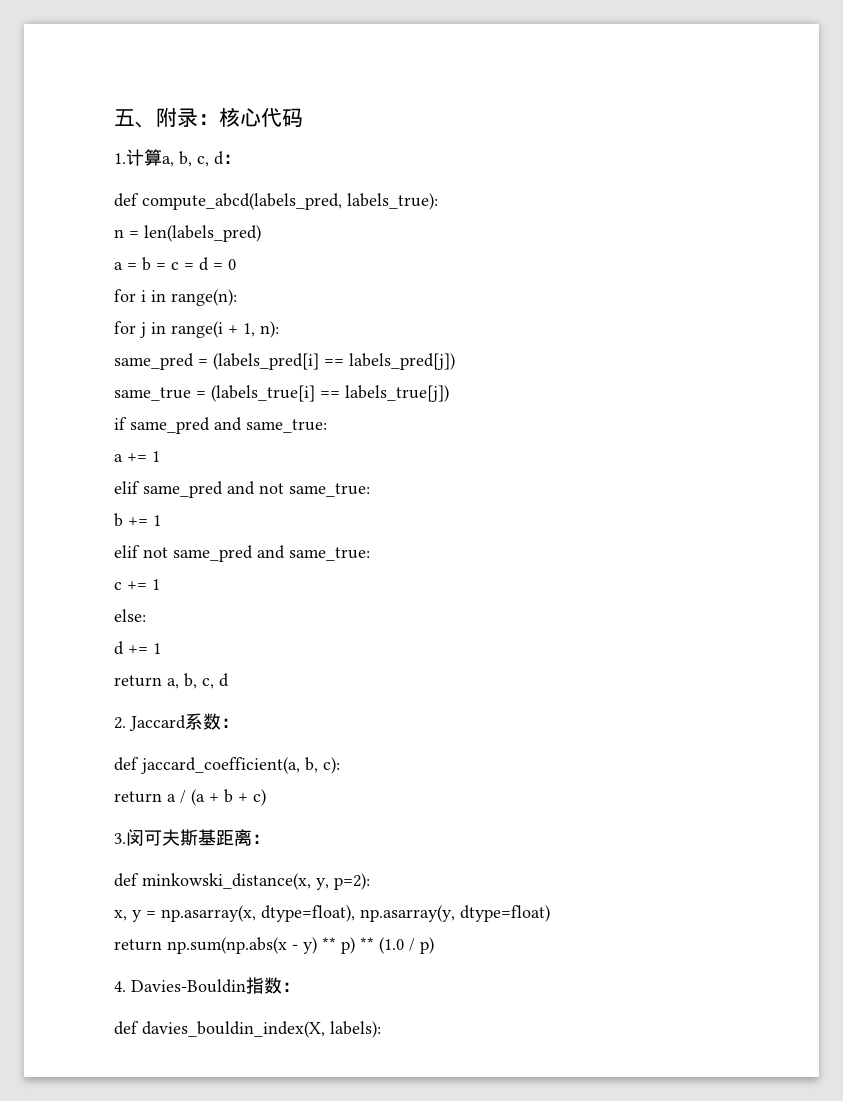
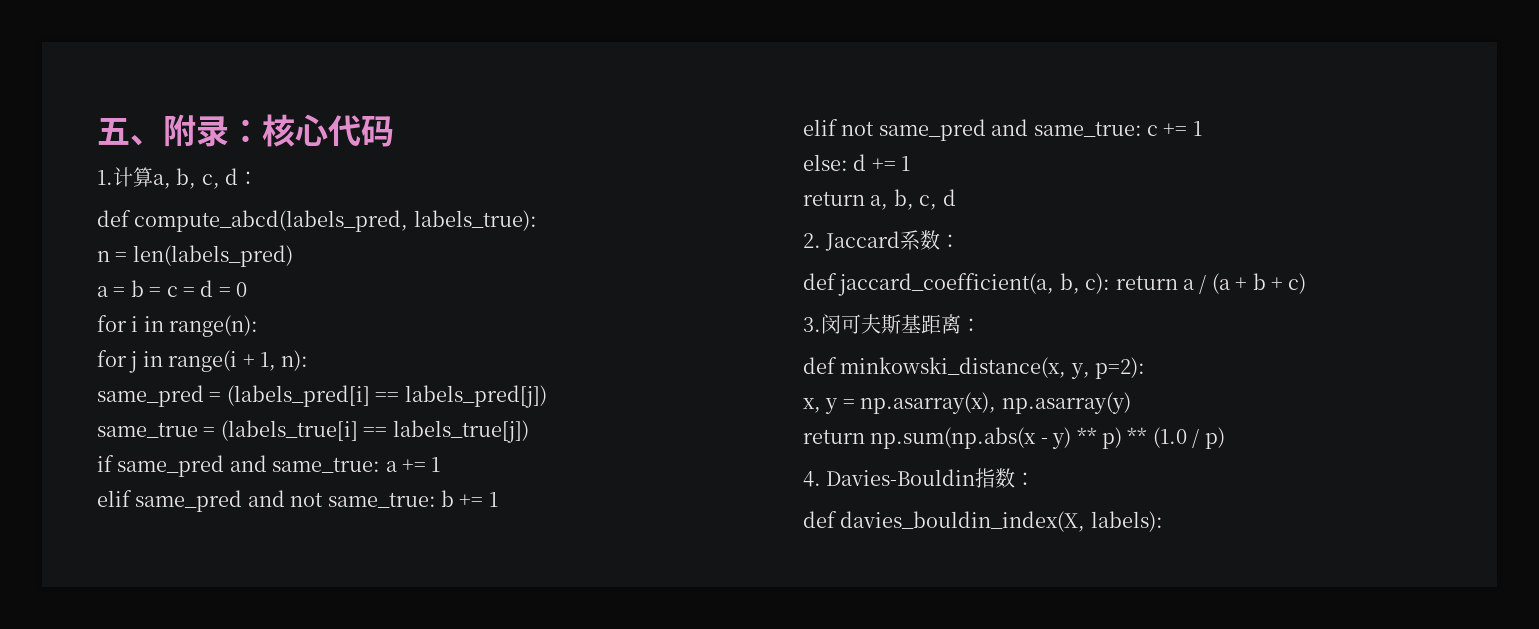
- if same_pred and same_true:
- a += 1
+ if same_pred and same_true: a += 1
- elif same_pred and not same_true:
- b += 1
+ elif same_pred and not same_true: b += 1
- elif not same_pred and same_true:
- c += 1
+ elif not same_pred and same_true: c += 1
- else:
- d += 1
+ else: d += 1
- def jaccard_coefficient(a, b, c):
- return a / (a + b + c)
+ def jaccard_coefficient(a, b, c): return a / (a + b + c)
- x, y = np.asarray(x, dtype=float), np.asarray(y, dtype=float)
+ x, y = np.asarray(x), np.asarray(y)

